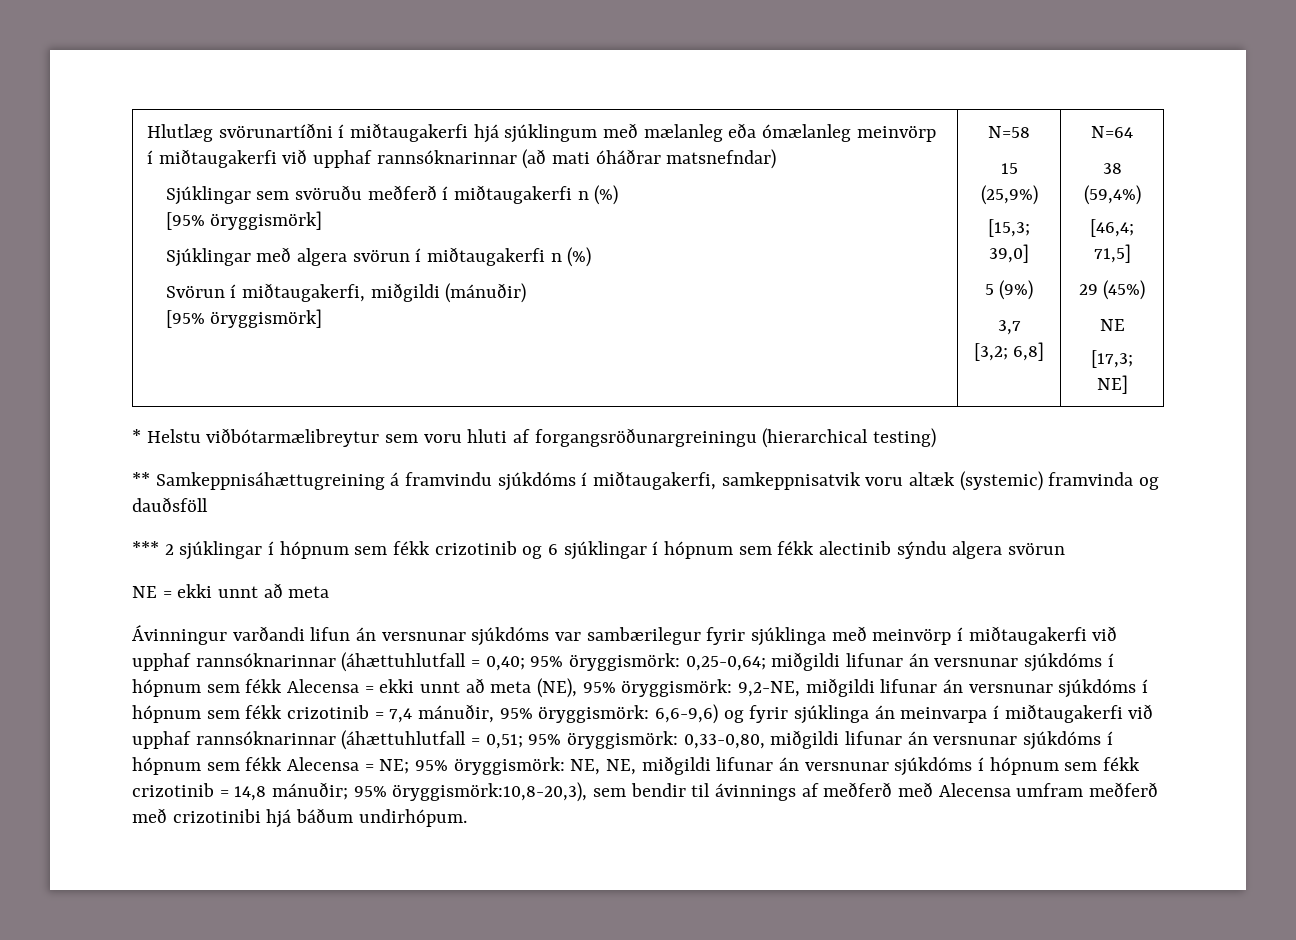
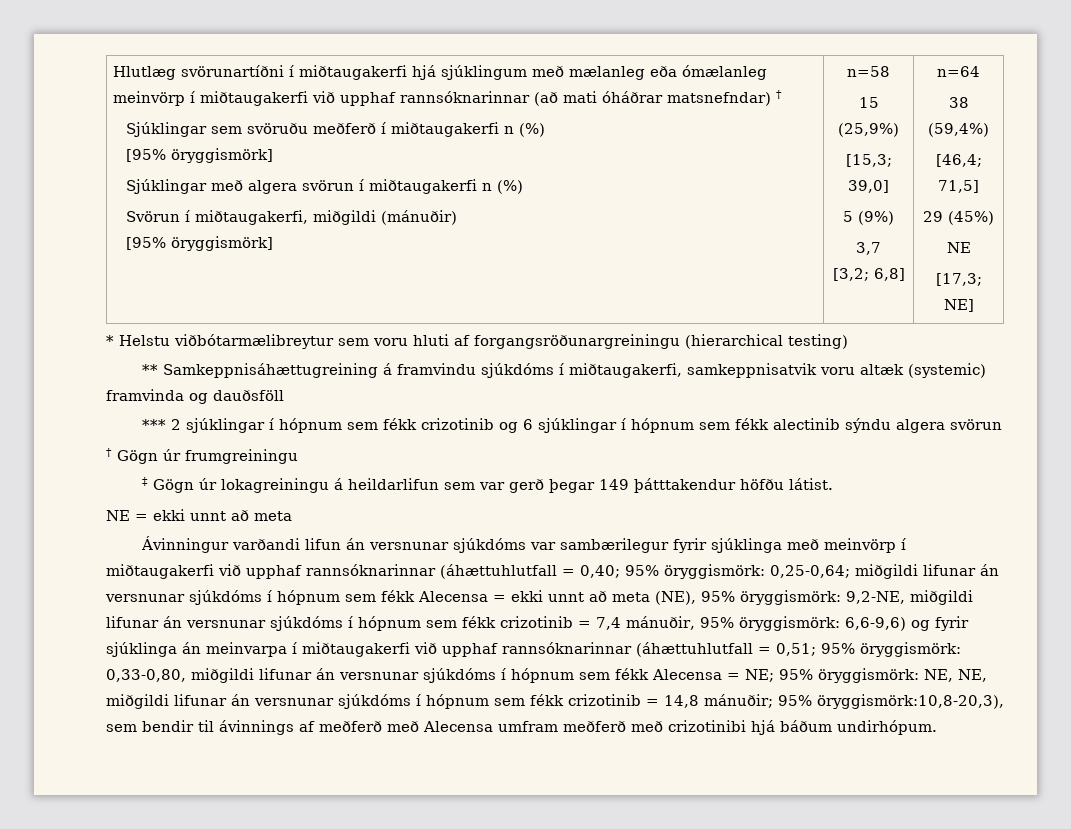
- Hlutlæg svörunartíðni í miðtaugakerfi hjá sjúklingum með mælanleg eða ómælanleg meinvörp í miðtaugakerfi við upphaf rannsóknarinnar (að mati óháðrar matsnefndar)
+ Hlutlæg svörunartíðni í miðtaugakerfi hjá sjúklingum með mælanleg eða ómælanleg meinvörp í miðtaugakerfi við upphaf rannsóknarinnar (að mati óháðrar matsnefndar) †
- N=58
+ n=58
- N=64
+ n=64
+ † Gögn úr frumgreiningu
+ ‡ Gögn úr lokagreiningu á heildarlifun sem var gerð þegar 149 þátttakendur höfðu látist.

